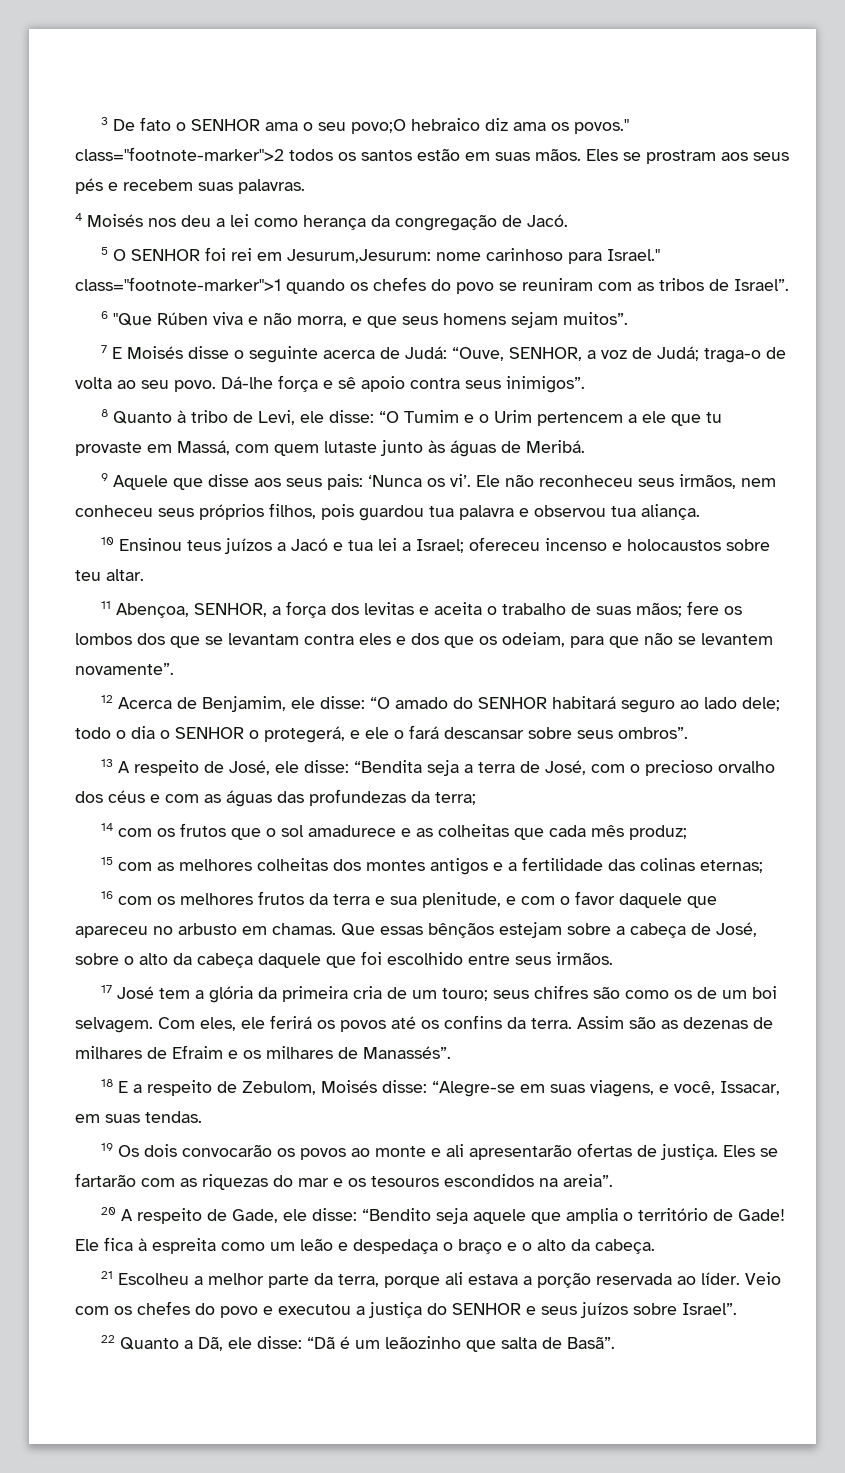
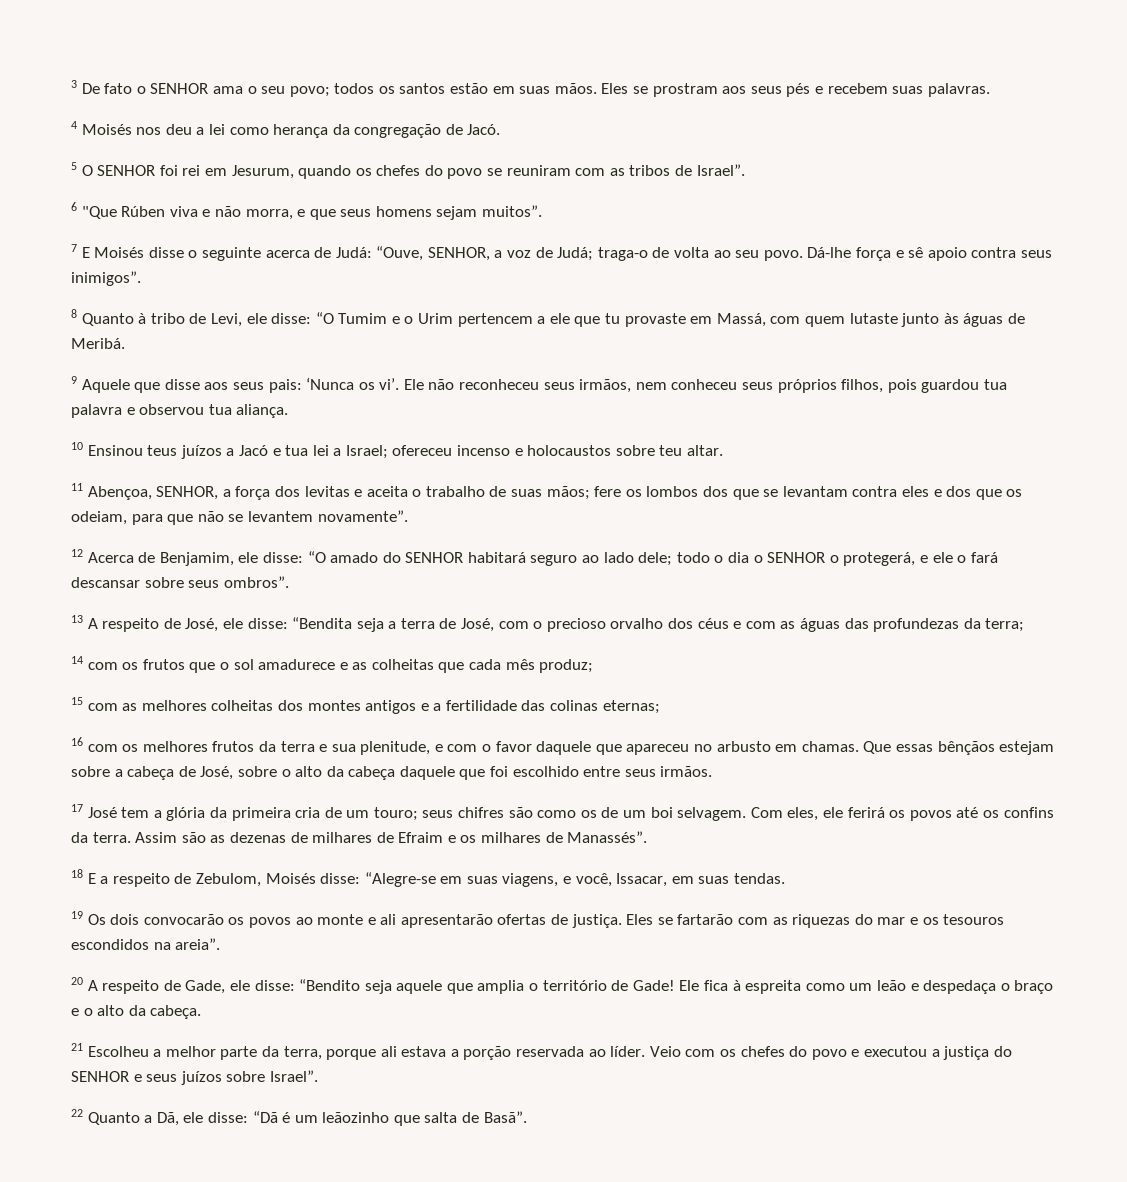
- 3 De fato o SENHOR ama o seu povo;O hebraico diz ama os povos." class="footnote-marker">2 todos os santos estão em suas mãos.
+ 3 De fato o SENHOR ama o seu povo; todos os santos estão em suas mãos.
- 5 O SENHOR foi rei em Jesurum,Jesurum: nome carinhoso para Israel." class="footnote-marker">1 quando os chefes do povo se reuniram com as tribos de Israel”.
+ 5 O SENHOR foi rei em Jesurum, quando os chefes do povo se reuniram com as tribos de Israel”.

